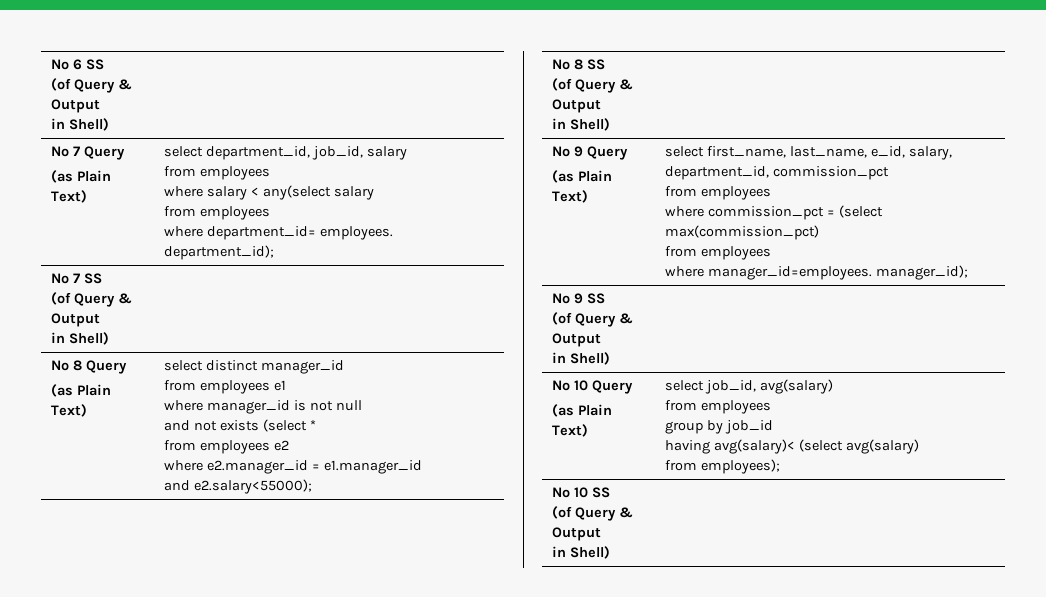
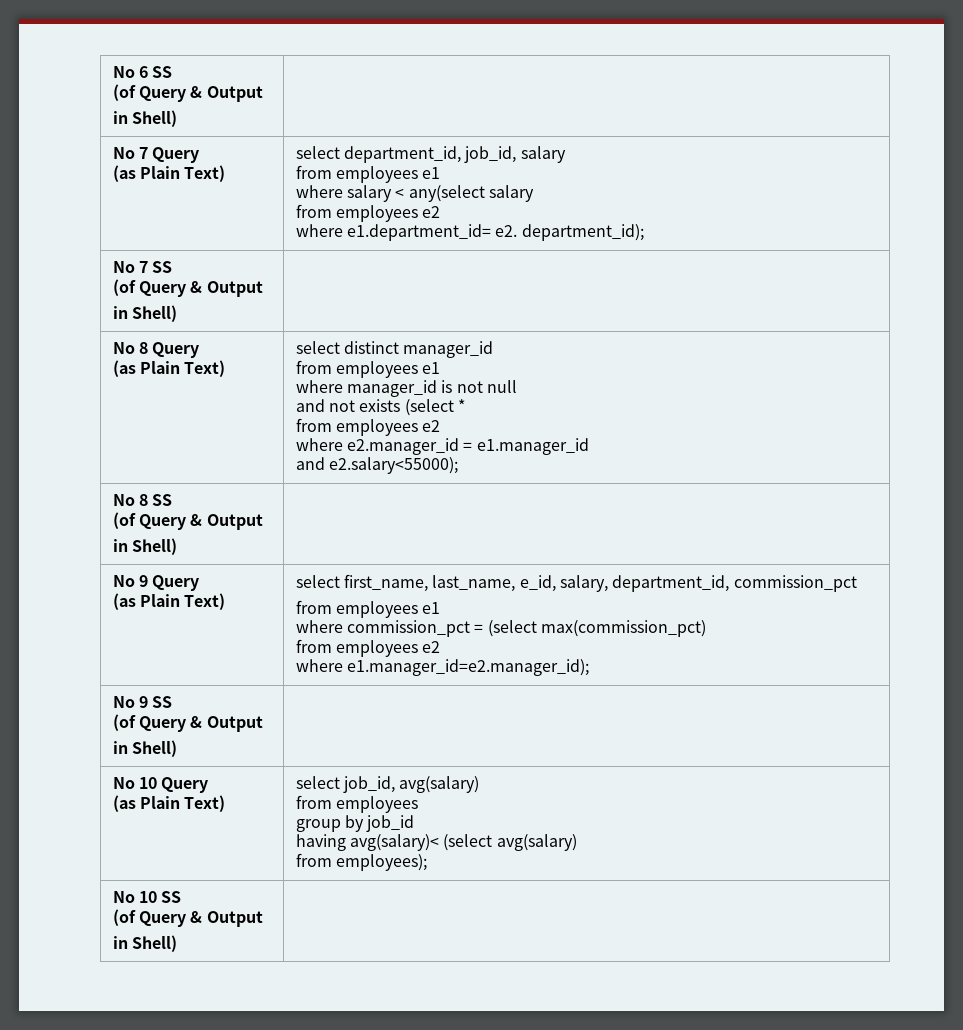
  No 7 Query
  (as Plain Text) | select department_id, job_id, salary
- from employees
+ from employees e1
  where salary < any(select salary
- from employees
- where department_id= employees. department_id);
+ from employees e2
+ where e1.department_id= e2. department_id);
  No 9 Query
  (as Plain Text) | select first_name, last_name, e_id, salary, department_id, commission_pct
- from employees
+ from employees e1
  where commission_pct = (select max(commission_pct)
- from employees
- where manager_id=employees. manager_id);
+ from employees e2
+ where e1.manager_id=e2.manager_id);

